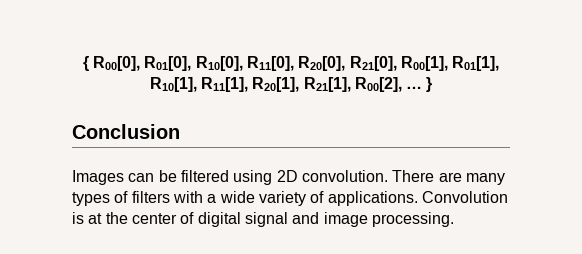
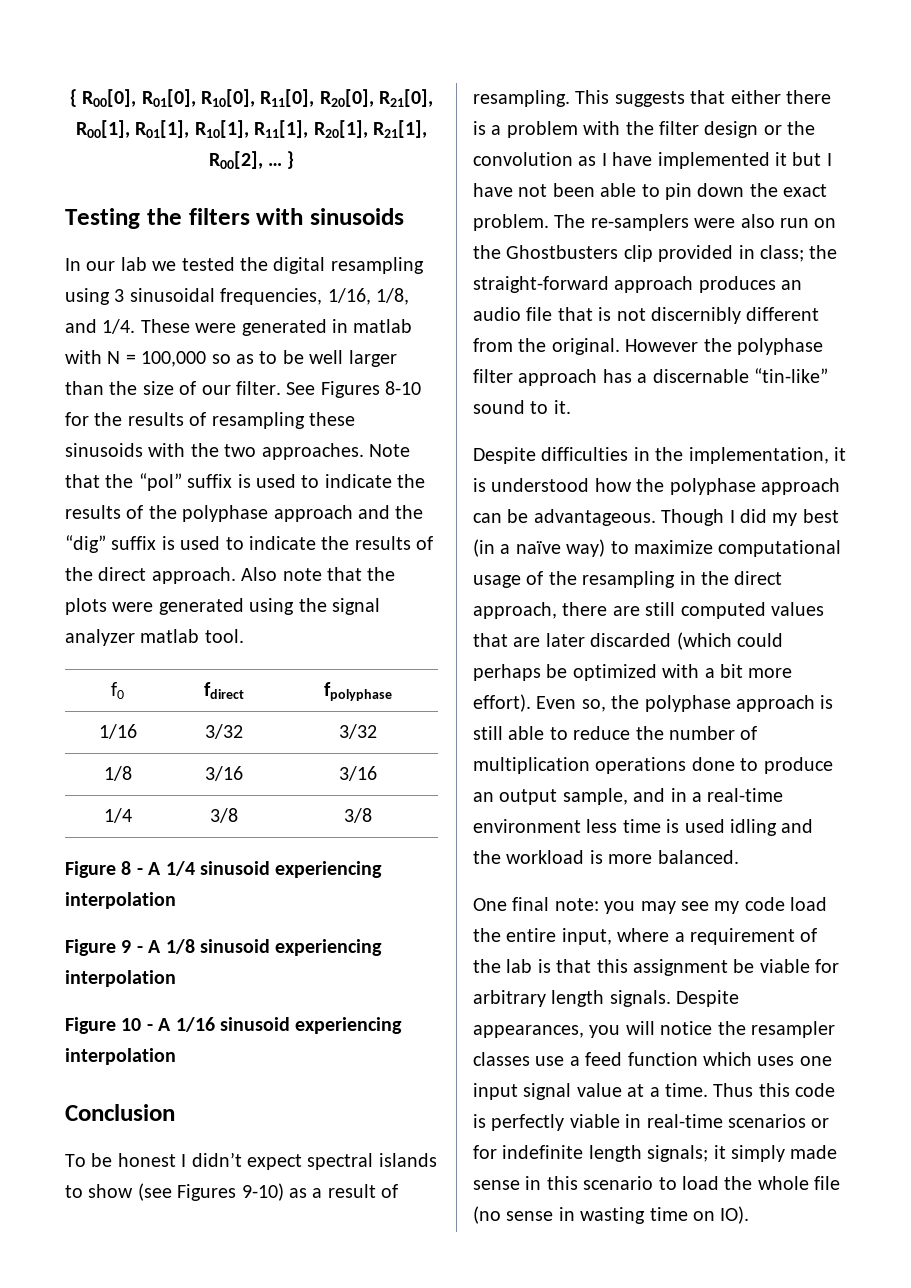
+ Testing the filters with sinusoids
+ In our lab we tested the digital resampling using 3 sinusoidal frequencies, 1/16, 1/8, and 1/4. These were generated in matlab with N = 100,000 so as to be well larger than the size of our filter. See Figures 8-10 for the results of resampling these sinusoids with the two approaches. Note that the “pol” suffix is used to indicate the results of the polyphase approach and the “dig” suffix is used to indicate the results of the direct approach. Also note that the plots were generated using the signal analyzer matlab tool.
+ f0 | fdirect | fpolyphase
+ 1/16 | 3/32 | 3/32
+ 1/8 | 3/16 | 3/16
+ 1/4 | 3/8 | 3/8
+ Figure 8 - A 1/4 sinusoid experiencing interpolation
+ Figure 9 - A 1/8 sinusoid experiencing interpolation
+ Figure 10 - A 1/16 sinusoid experiencing interpolation
  Conclusion
- Images can be filtered using 2D convolution. There are many types of filters with a wide variety of applications. Convolution is at the center of digital signal and image processing.
+ To be honest I didn’t expect spectral islands to show (see Figures 9-10) as a result of resampling. This suggests that either there is a problem with the filter design or the convolution as I have implemented it but I have not been able to pin down the exact problem. The re-samplers were also run on the Ghostbusters clip provided in class; the straight-forward approach produces an audio file that is not discernibly different from the original. However the polyphase filter approach has a discernable “tin-like” sound to it.
+ Despite difficulties in the implementation, it is understood how the polyphase approach can be advantageous. Though I did my best (in a naïve way) to maximize computational usage of the resampling in the direct approach, there are still computed values that are later discarded (which could perhaps be optimized with a bit more effort). Even so, the polyphase approach is still able to reduce the number of multiplication operations done to produce an output sample, and in a real-time environment less time is used idling and the workload is more balanced.
+ One final note: you may see my code load the entire input, where a requirement of the lab is that this assignment be viable for arbitrary length signals. Despite appearances, you will notice the resampler classes use a feed function which uses one input signal value at a time. Thus this code is perfectly viable in real-time scenarios or for indefinite length signals; it simply made sense in this scenario to load the whole file (no sense in wasting time on IO).

